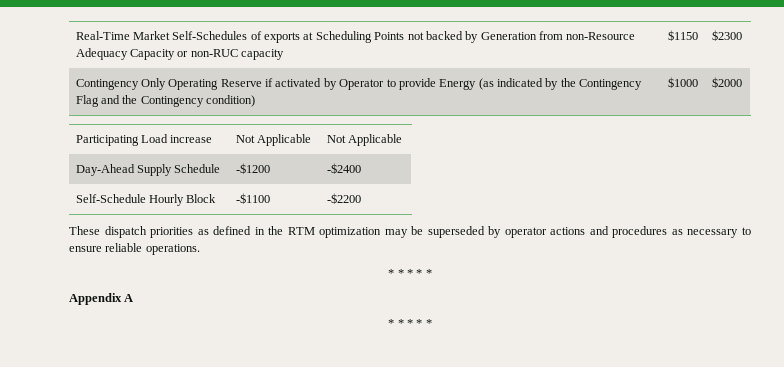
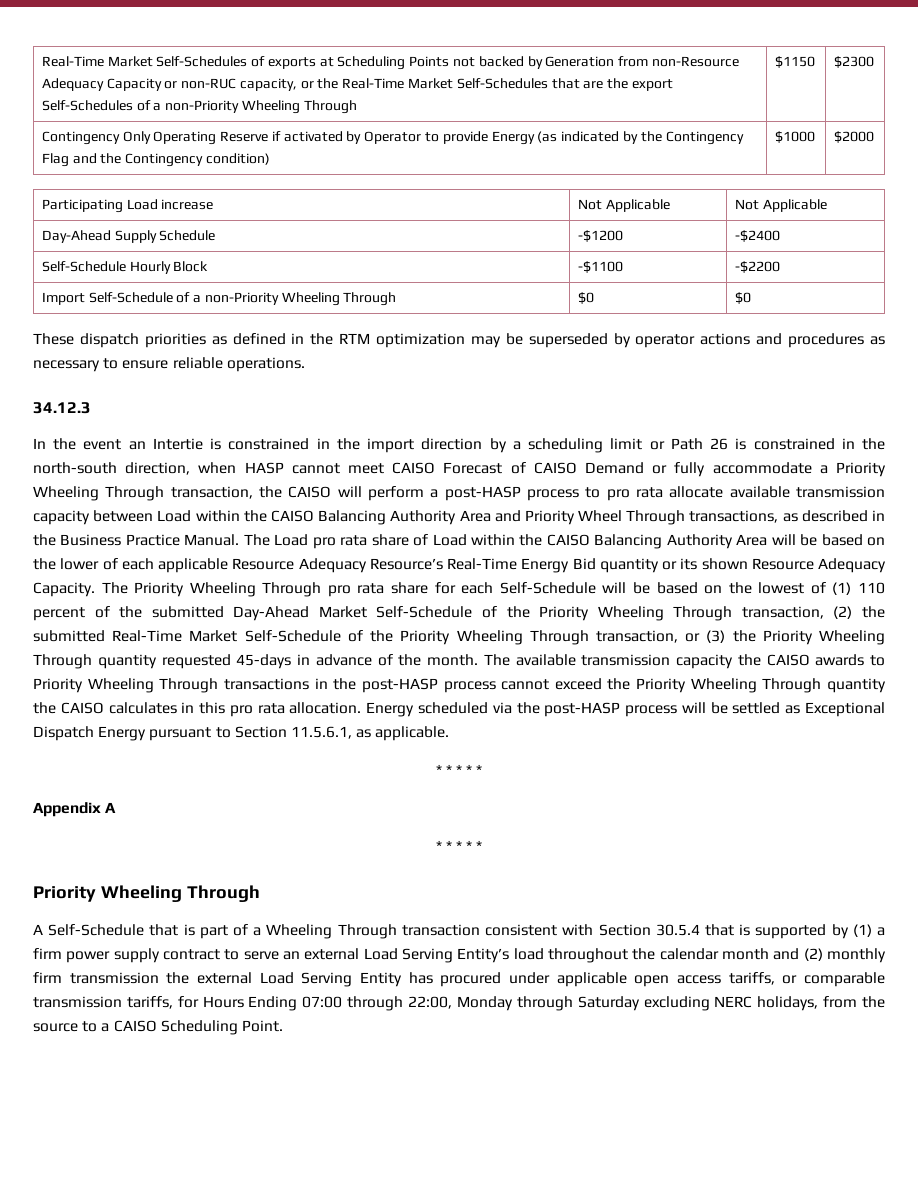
- Real-Time Market Self-Schedules of exports at Scheduling Points not backed by Generation from non-Resource Adequacy Capacity or non-RUC capacity | $1150 | $2300
+ Real-Time Market Self-Schedules of exports at Scheduling Points not backed by Generation from non-Resource Adequacy Capacity or non-RUC capacity, or the Real-Time Market Self-Schedules that are the export Self-Schedules of a non-Priority Wheeling Through | $1150 | $2300
+ Import Self-Schedule of a non-Priority Wheeling Through | $0 | $0
+ 34.12.3
+ In the event an Intertie is constrained in the import direction by a scheduling limit or Path 26 is constrained in the north-south direction, when HASP cannot meet CAISO Forecast of CAISO Demand or fully accommodate a Priority Wheeling Through transaction, the CAISO will perform a post-HASP process to pro rata allocate available transmission capacity between Load within the CAISO Balancing Authority Area and Priority Wheel Through transactions, as described in the Business Practice Manual. The Load pro rata share of Load within the CAISO Balancing Authority Area will be based on the lower of each applicable Resource Adequacy Resource’s Real-Time Energy Bid quantity or its shown Resource Adequacy Capacity. The Priority Wheeling Through pro rata share for each Self-Schedule will be based on the lowest of (1) 110 percent of the submitted Day-Ahead Market Self-Schedule of the Priority Wheeling Through transaction, (2) the submitted Real-Time Market Self-Schedule of the Priority Wheeling Through transaction, or (3) the Priority Wheeling Through quantity requested 45-days in advance of the month. The available transmission capacity the CAISO awards to Priority Wheeling Through transactions in the post-HASP process cannot exceed the Priority Wheeling Through quantity the CAISO calculates in this pro rata allocation. Energy scheduled via the post-HASP process will be settled as Exceptional Dispatch Energy pursuant to Section 11.5.6.1, as applicable.
  Appendix A
  * * * * *
+ Priority Wheeling Through
+ A Self-Schedule that is part of a Wheeling Through transaction consistent with Section 30.5.4 that is supported by (1) a firm power supply contract to serve an external Load Serving Entity’s load throughout the calendar month and (2) monthly firm transmission the external Load Serving Entity has procured under applicable open access tariffs, or comparable transmission tariffs, for Hours Ending 07:00 through 22:00, Monday through Saturday excluding NERC holidays, from the source to a CAISO Scheduling Point.

